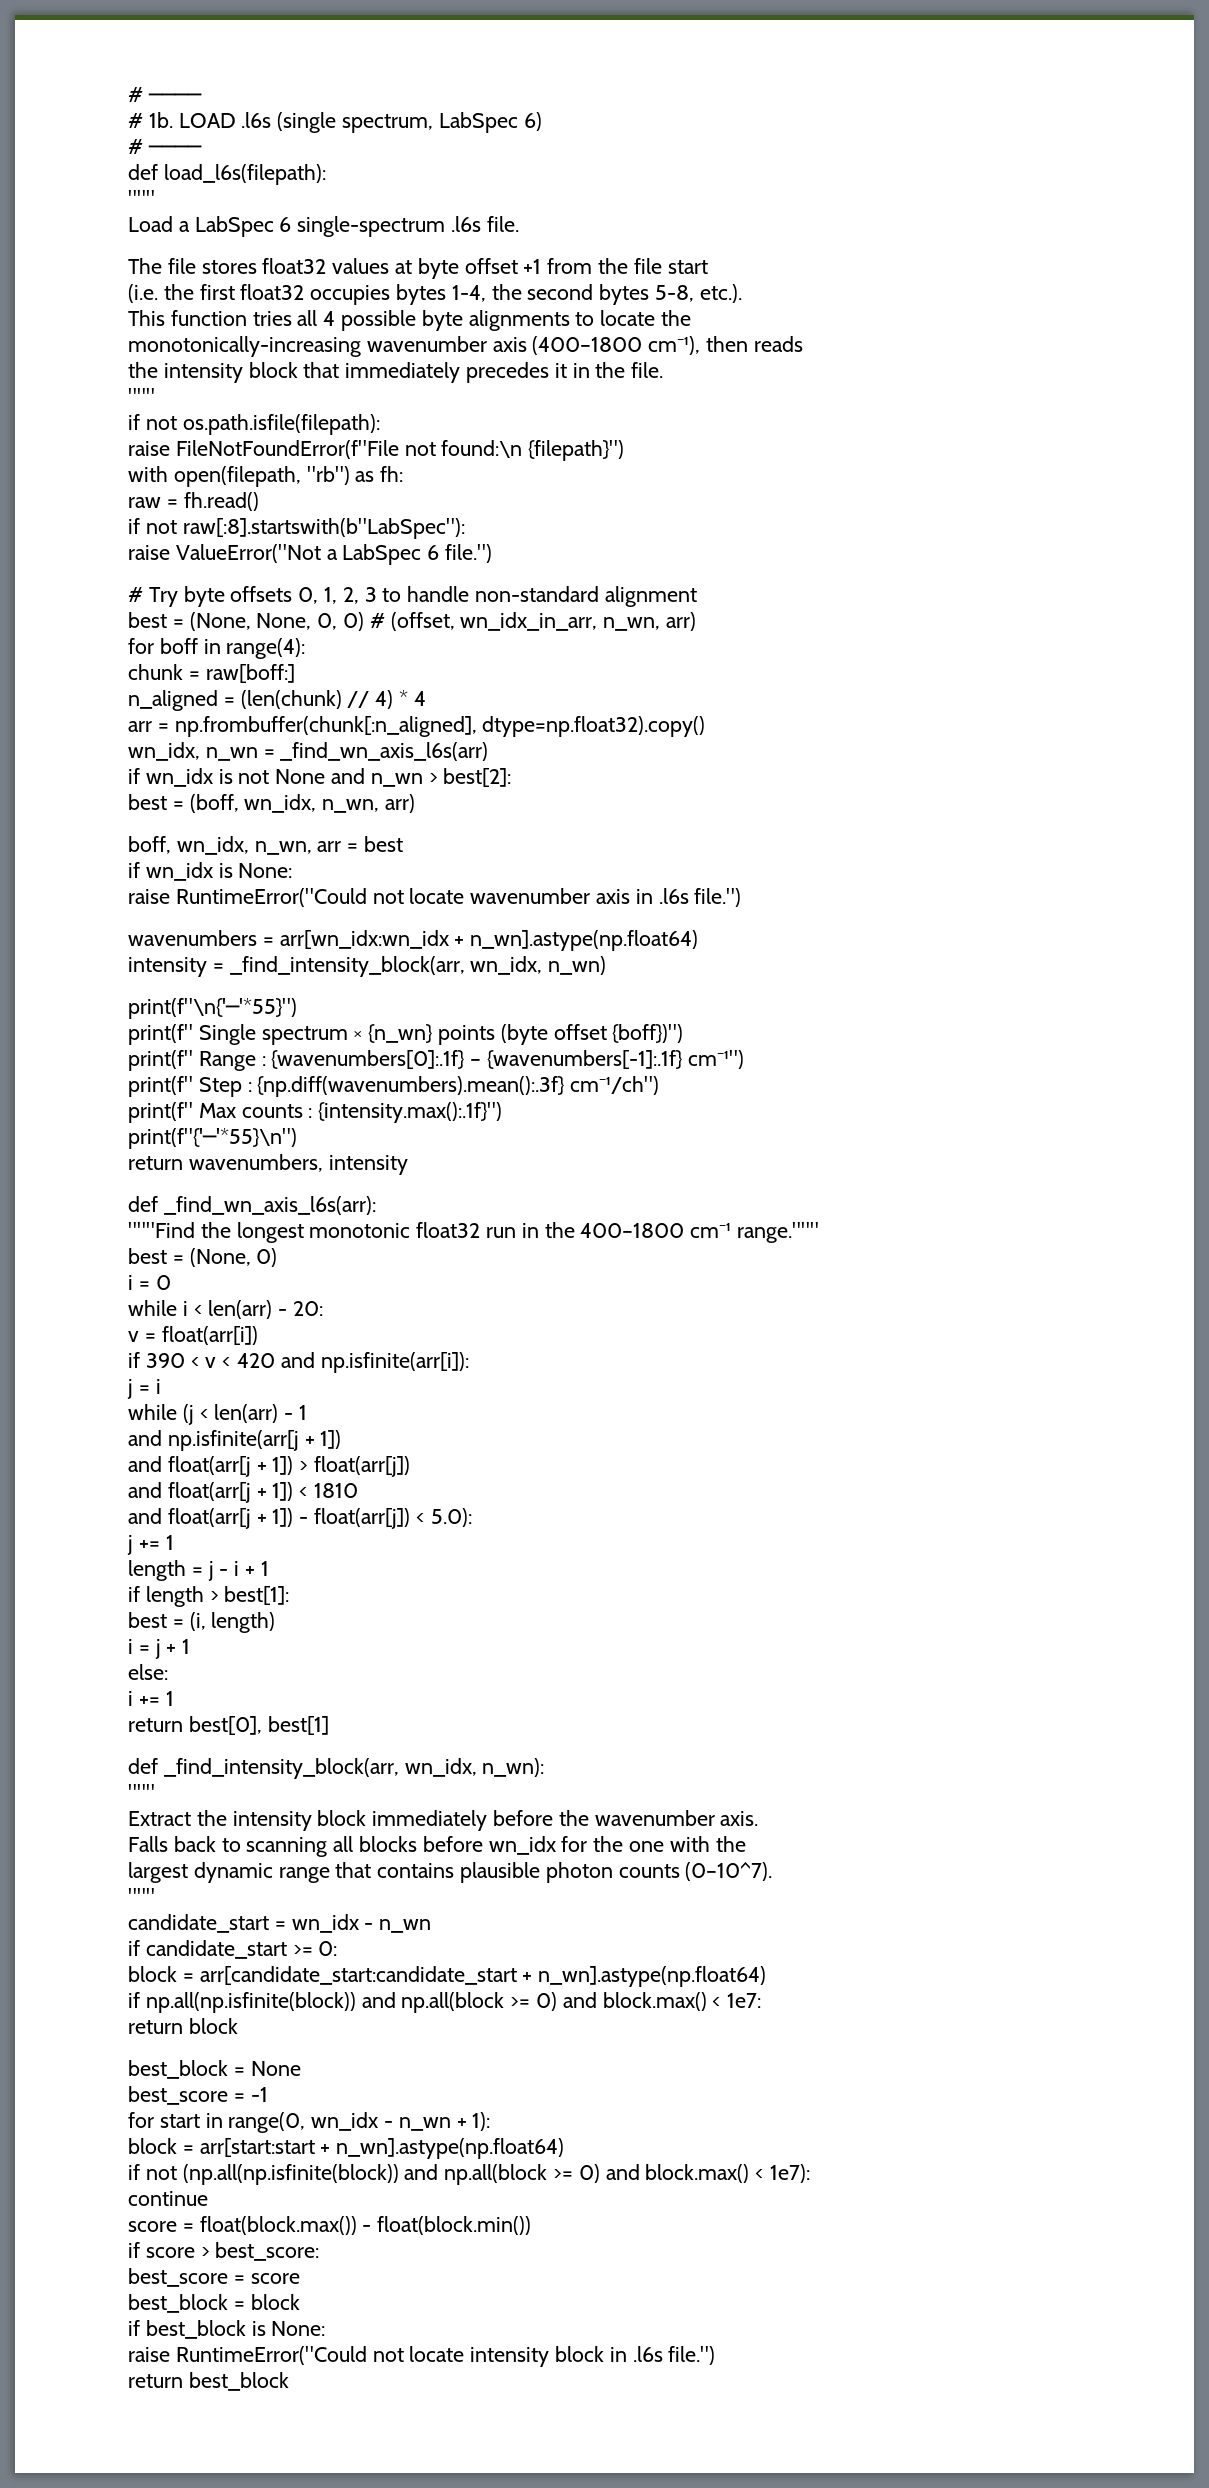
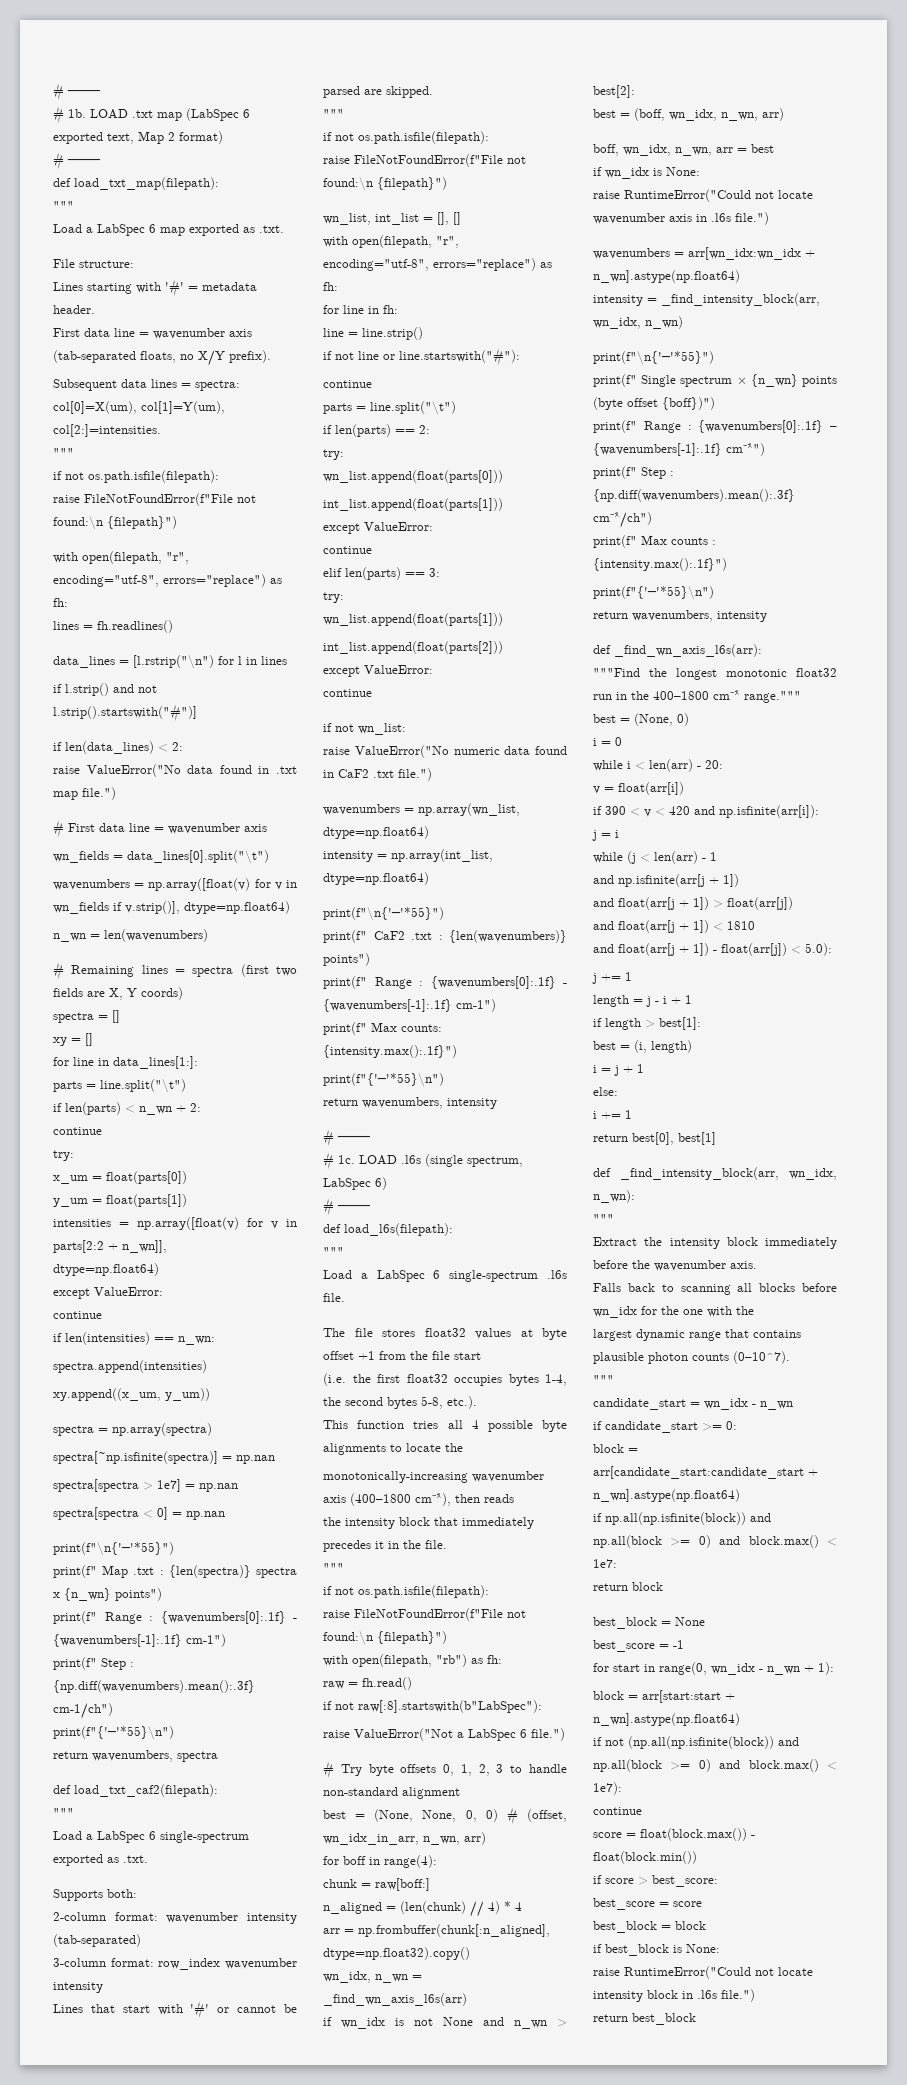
- LOAD .l6s (single spectrum, LabSpec 6)
+ LOAD .txt map (LabSpec 6 exported text, Map 2 format)
+ # ────
+ def load_txt_map(filepath):
+ """
+ Load a LabSpec 6 map exported as .txt.
+ File structure:
+ Lines starting with '#' = metadata header.
+ First data line = wavenumber axis (tab-separated floats, no X/Y prefix).
+ Subsequent data lines = spectra: col[0]=X(um), col[1]=Y(um), col[2:]=intensities.
+ """
+ if not os.path.isfile(filepath):
+ raise FileNotFoundError(f"File not found:\n {filepath}")
+ with open(filepath, "r", encoding="utf-8", errors="replace") as fh:
+ lines = fh.readlines()
+ data_lines = [l.rstrip("\n") for l in lines
+ if l.strip() and not l.strip().startswith("#")]
+ if len(data_lines) < 2:
+ raise ValueError("No data found in .txt map file.")
+ # First data line = wavenumber axis
+ wn_fields = data_lines[0].split("\t")
+ wavenumbers = np.array([float(v) for v in wn_fields if v.strip()], dtype=np.float64)
+ n_wn = len(wavenumbers)
+ # Remaining lines = spectra (first two fields are X, Y coords)
+ spectra = []
+ xy = []
+ for line in data_lines[1:]:
+ parts = line.split("\t")
+ if len(parts) < n_wn + 2:
+ continue
+ try:
+ x_um = float(parts[0])
+ y_um = float(parts[1])
+ intensities = np.array([float(v) for v in parts[2:2 + n_wn]],
+ dtype=np.float64)
+ except ValueError:
+ continue
+ if len(intensities) == n_wn:
+ spectra.append(intensities)
+ xy.append((x_um, y_um))
+ spectra = np.array(spectra)
+ spectra[~np.isfinite(spectra)] = np.nan
+ spectra[spectra > 1e7] = np.nan
+ spectra[spectra < 0] = np.nan
+ print(f"\n{'─'*55}")
+ print(f" Map .txt : {len(spectra)} spectra x {n_wn} points")
+ print(f" Range : {wavenumbers[0]:.1f} - {wavenumbers[-1]:.1f} cm-1")
+ print(f" Step : {np.diff(wavenumbers).mean():.3f} cm-1/ch")
+ print(f"{'─'*55}\n")
+ return wavenumbers, spectra
+ def load_txt_caf2(filepath):
+ """
+ Load a LabSpec 6 single-spectrum exported as .txt.
+ Supports both:
+ 2-column format: wavenumber intensity (tab-separated)
+ 3-column format: row_index wavenumber intensity
+ Lines that start with '#' or cannot be parsed are skipped.
+ """
+ if not os.path.isfile(filepath):
+ raise FileNotFoundError(f"File not found:\n {filepath}")
+ wn_list, int_list = [], []
+ with open(filepath, "r", encoding="utf-8", errors="replace") as fh:
+ for line in fh:
+ line = line.strip()
+ if not line or line.startswith("#"):
+ continue
+ parts = line.split("\t")
+ if len(parts) == 2:
+ try:
+ wn_list.append(float(parts[0]))
+ int_list.append(float(parts[1]))
+ except ValueError:
+ continue
+ elif len(parts) == 3:
+ try:
+ wn_list.append(float(parts[1]))
+ int_list.append(float(parts[2]))
+ except ValueError:
+ continue
+ if not wn_list:
+ raise ValueError("No numeric data found in CaF2 .txt file.")
+ wavenumbers = np.array(wn_list, dtype=np.float64)
+ intensity = np.array(int_list, dtype=np.float64)
+ print(f"\n{'─'*55}")
+ print(f" CaF2 .txt : {len(wavenumbers)} points")
+ print(f" Range : {wavenumbers[0]:.1f} - {wavenumbers[-1]:.1f} cm-1")
+ print(f" Max counts: {intensity.max():.1f}")
+ print(f"{'─'*55}\n")
+ return wavenumbers, intensity
+ # ────
+ # 1c. LOAD .l6s (single spectrum, LabSpec 6)

